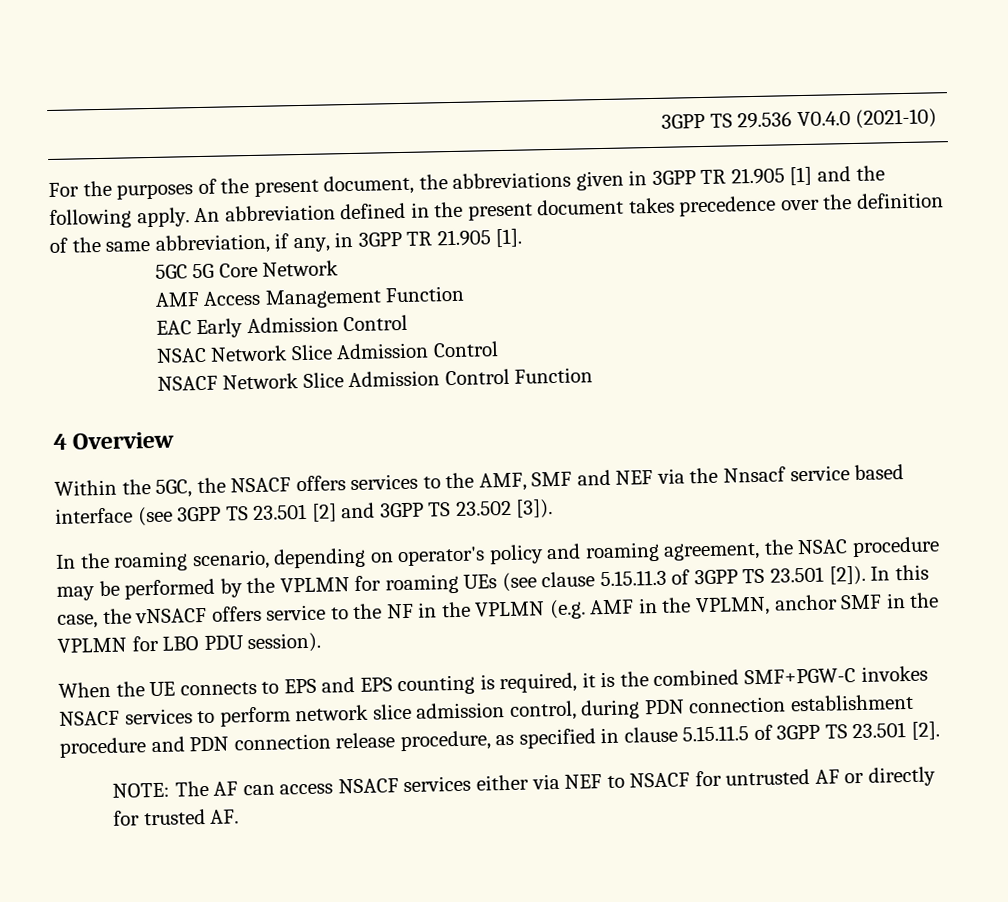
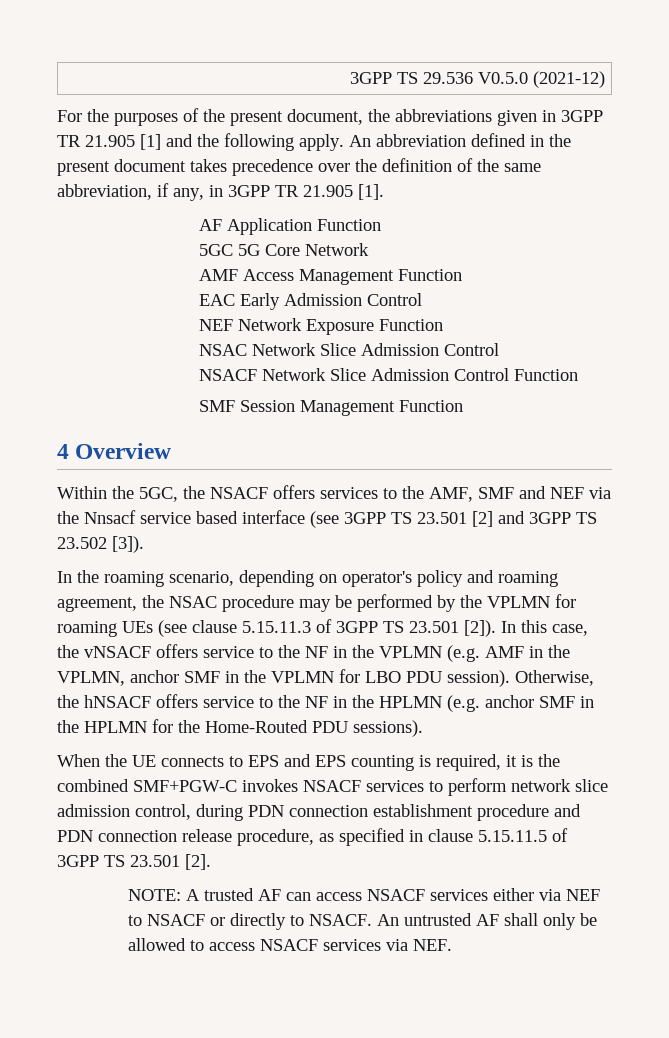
- 3GPP TS 29.536 V0.4.0 (2021-10)
+ 3GPP TS 29.536 V0.5.0 (2021-12)
+ AF Application Function
+ NEF Network Exposure Function
+ SMF Session Management Function
+ Otherwise, the hNSACF offers service to the NF in the HPLMN (e.g. anchor SMF in the HPLMN for the Home-Routed PDU sessions).
- NOTE: The AF can access NSACF services either via NEF to NSACF for untrusted AF or directly for trusted AF.
+ NOTE: A trusted AF can access NSACF services either via NEF to NSACF or directly to NSACF. An untrusted AF shall only be allowed to access NSACF services via NEF.

